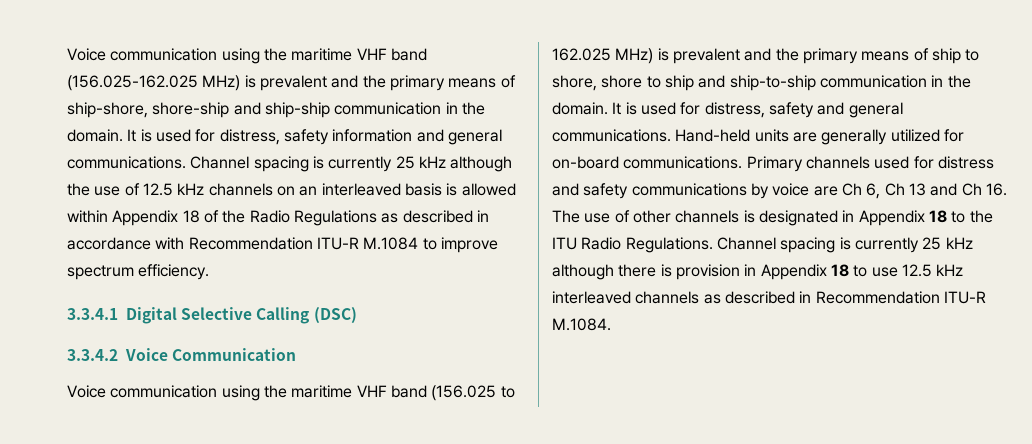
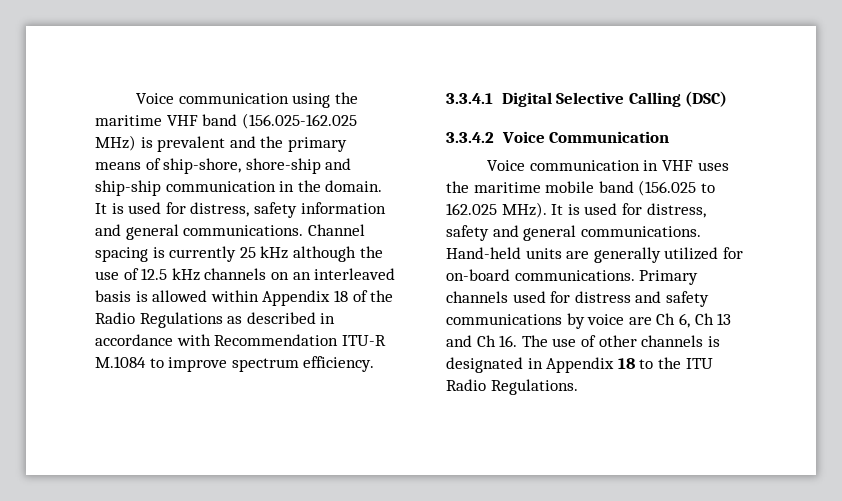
- Voice communication using the maritime VHF band (156.025 to 162.025 MHz) is prevalent and the primary means of ship to shore, shore to ship and ship-to-ship communication in the domain.
+ Voice communication in VHF uses the maritime mobile band (156.025 to 162.025 MHz).
- Channel spacing is currently 25 kHz although there is provision in Appendix 18 to use 12.5 kHz interleaved channels as described in Recommendation ITU-R M.1084.

